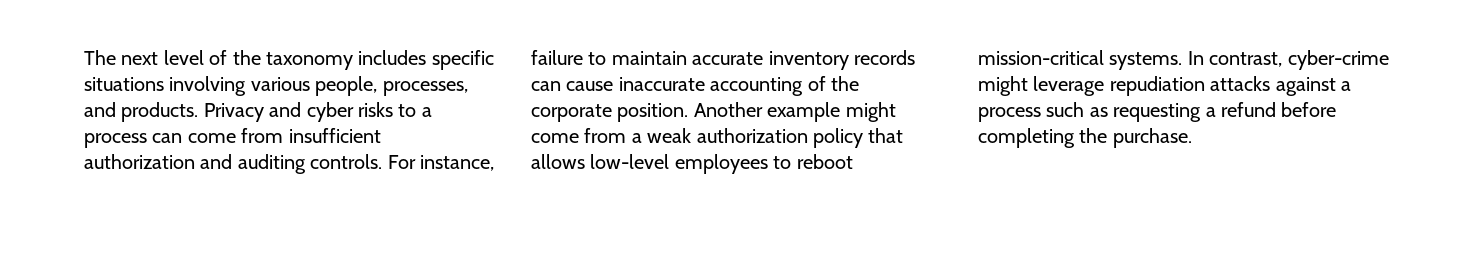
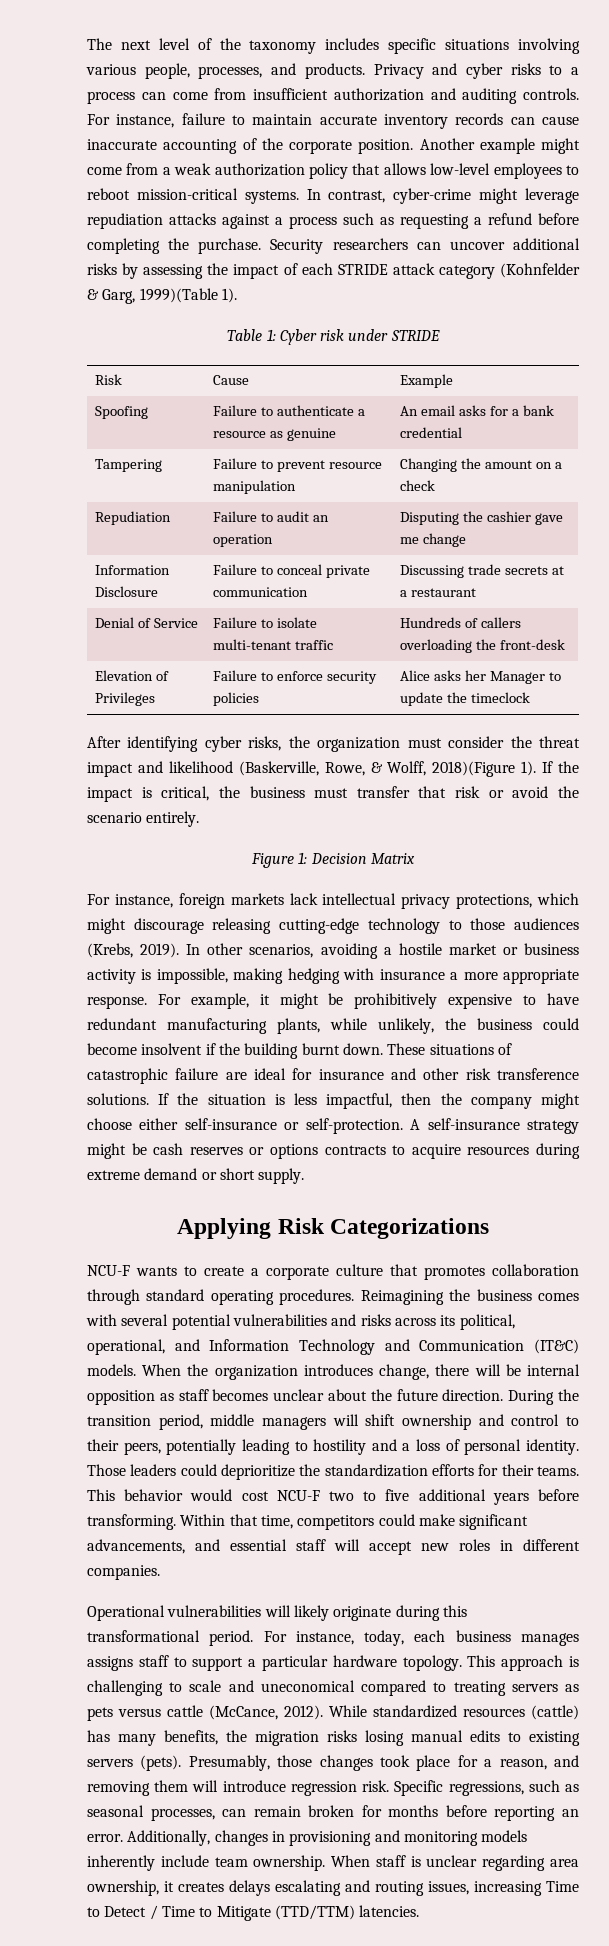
+ Security researchers can uncover additional risks by assessing the impact of each STRIDE attack category (Kohnfelder & Garg, 1999)(Table 1).
+ Table 1: Cyber risk under STRIDE
+ Risk | Cause | Example
+ Spoofing | Failure to authenticate a resource as genuine | An email asks for a bank credential
+ Tampering | Failure to prevent resource manipulation | Changing the amount on a check
+ Repudiation | Failure to audit an operation | Disputing the cashier gave me change
+ Information Disclosure | Failure to conceal private communication | Discussing trade secrets at a restaurant
+ Denial of Service | Failure to isolate multi-tenant traffic | Hundreds of callers overloading the front-desk
+ Elevation of Privileges | Failure to enforce security policies | Alice asks her Manager to update the timeclock
+ After identifying cyber risks, the organization must consider the threat impact and likelihood (Baskerville, Rowe, & Wolff, 2018)(Figure 1). If the impact is critical, the business must transfer that risk or avoid the scenario entirely.
+ Figure 1: Decision Matrix
+ For instance, foreign markets lack intellectual privacy protections, which might discourage releasing cutting-edge technology to those audiences (Krebs, 2019). In other scenarios, avoiding a hostile market or business activity is impossible, making hedging with insurance a more appropriate response. For example, it might be prohibitively expensive to have redundant manufacturing plants, while unlikely, the business could become insolvent if the building burnt down. These situations of catastrophic failure are ideal for insurance and other risk transference solutions. If the situation is less impactful, then the company might choose either self-insurance or self-protection. A self-insurance strategy might be cash reserves or options contracts to acquire resources during extreme demand or short supply.
+ Applying Risk Categorizations
+ NCU-F wants to create a corporate culture that promotes collaboration through standard operating procedures. Reimagining the business comes with several potential vulnerabilities and risks across its political, operational, and Information Technology and Communication (IT&C) models. When the organization introduces change, there will be internal opposition as staff becomes unclear about the future direction. During the transition period, middle managers will shift ownership and control to their peers, potentially leading to hostility and a loss of personal identity. Those leaders could deprioritize the standardization efforts for their teams. This behavior would cost NCU-F two to five additional years before transforming. Within that time, competitors could make significant advancements, and essential staff will accept new roles in different companies.
+ Operational vulnerabilities will likely originate during this transformational period. For instance, today, each business manages assigns staff to support a particular hardware topology. This approach is challenging to scale and uneconomical compared to treating servers as pets versus cattle (McCance, 2012). While standardized resources (cattle) has many benefits, the migration risks losing manual edits to existing servers (pets). Presumably, those changes took place for a reason, and removing them will introduce regression risk. Specific regressions, such as seasonal processes, can remain broken for months before reporting an error. Additionally, changes in provisioning and monitoring models inherently include team ownership. When staff is unclear regarding area ownership, it creates delays escalating and routing issues, increasing Time to Detect / Time to Mitigate (TTD/TTM) latencies.

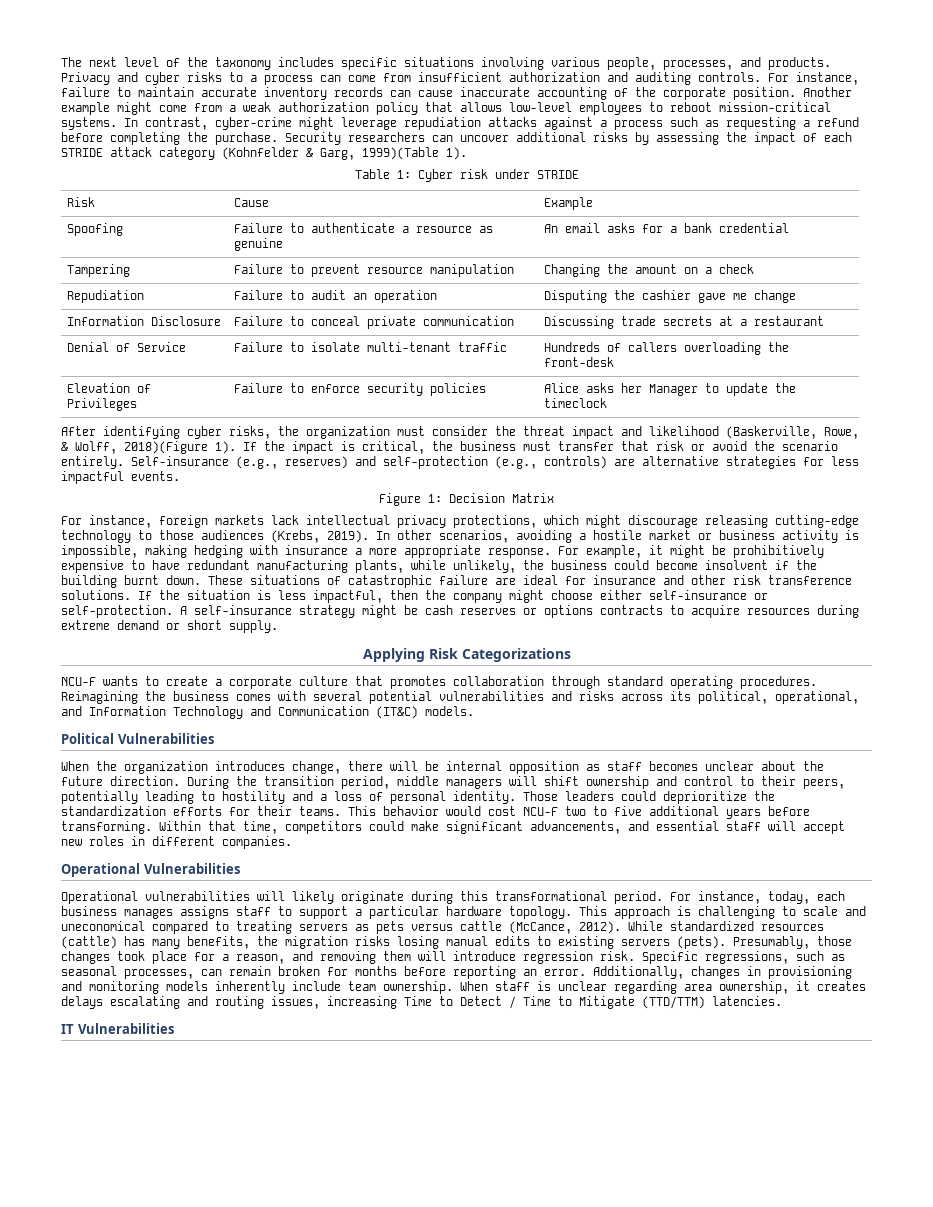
+ Self-insurance (e.g., reserves) and self-protection (e.g., controls) are alternative strategies for less impactful events.
- Reimagining the business comes with several potential vulnerabilities and risks across its political, operational, and Information Technology and Communication (IT&C) models. When the organization introduces change, there will be internal opposition as staff becomes unclear about the future direction.
+ Reimagining the business comes with several potential vulnerabilities and risks across its political, operational, and Information Technology and Communication (IT&C) models.
+ Political Vulnerabilities
+ When the organization introduces change, there will be internal opposition as staff becomes unclear about the future direction.
+ Operational Vulnerabilities
+ IT Vulnerabilities

